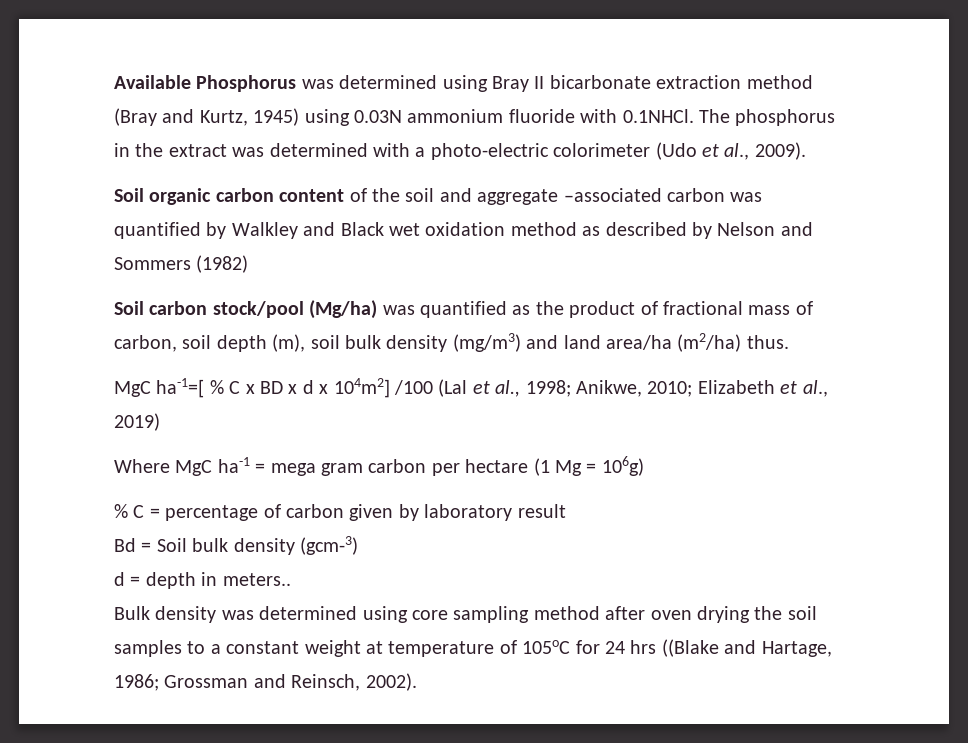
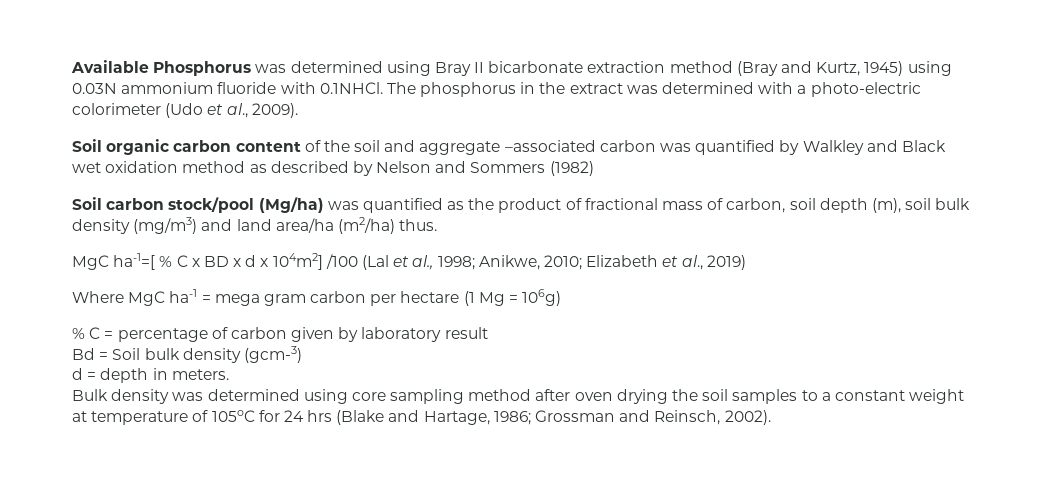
- d = depth in meters..
+ d = depth in meters.
- Bulk density was determined using core sampling method after oven drying the soil samples to a constant weight at temperature of 105oC for 24 hrs ((Blake and Hartage, 1986; Grossman and Reinsch, 2002).
+ Bulk density was determined using core sampling method after oven drying the soil samples to a constant weight at temperature of 105oC for 24 hrs (Blake and Hartage, 1986; Grossman and Reinsch, 2002).

